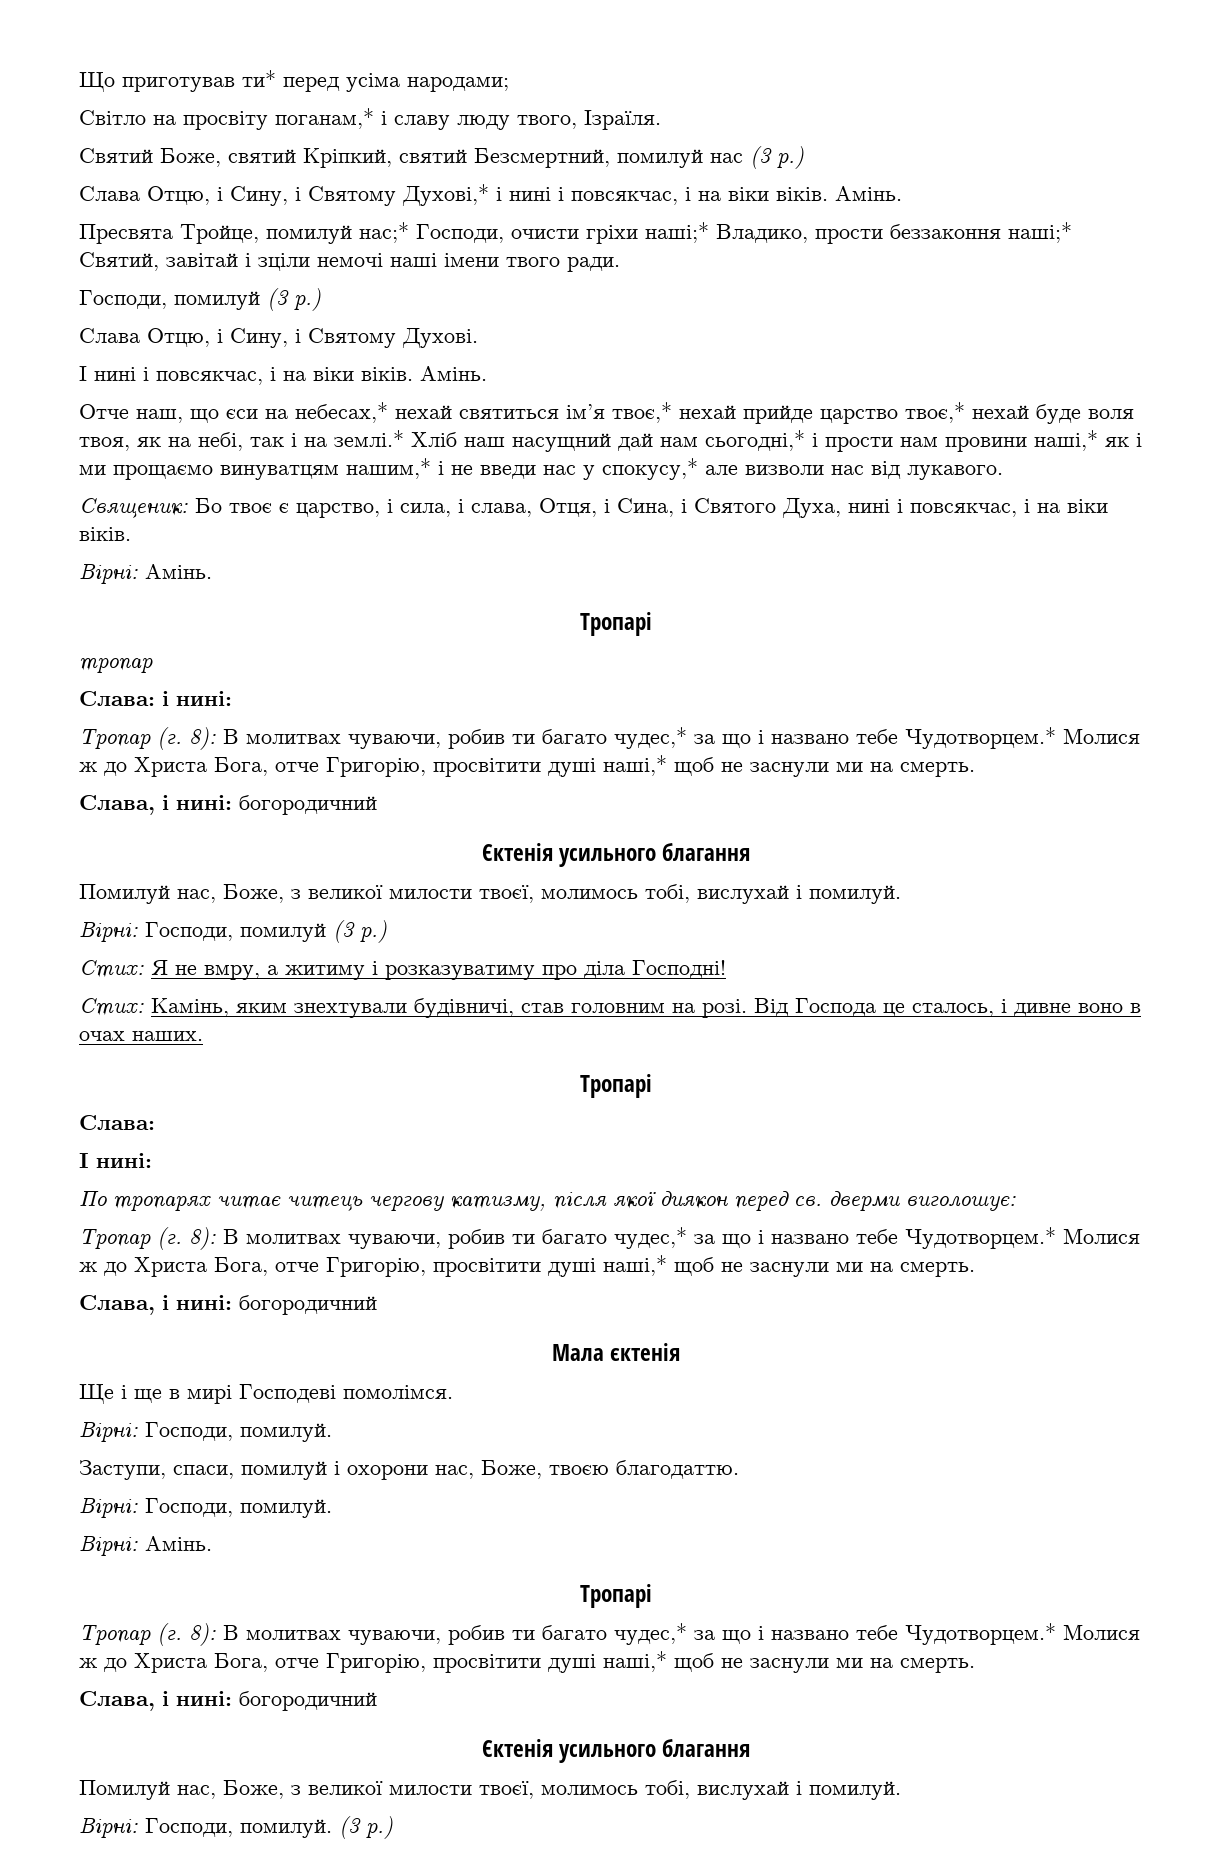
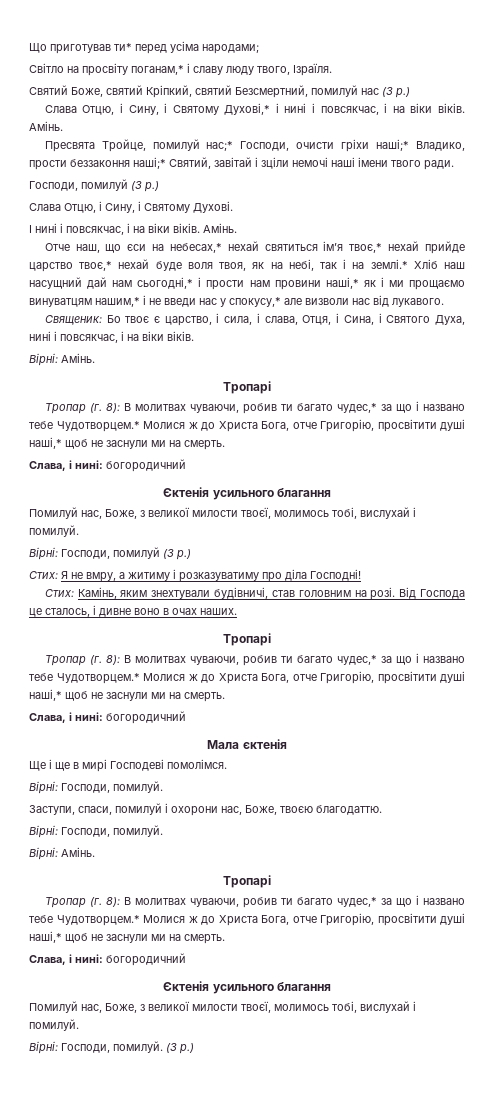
- тропар
- Слава: і нині:
  Від Господа це сталось, і дивне воно в очах наших.
  Тропарі
- Слава:
- І нині:
- По тропарях читає читець чергову катизму, після якої диякон перед св. дверми виголошує:

